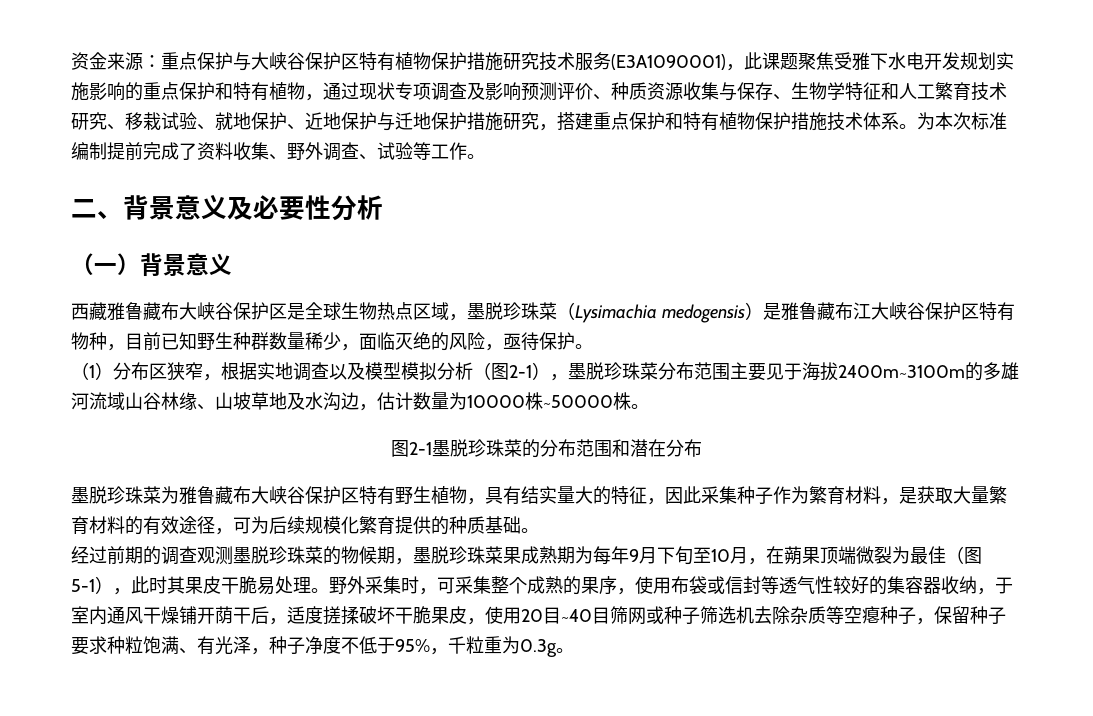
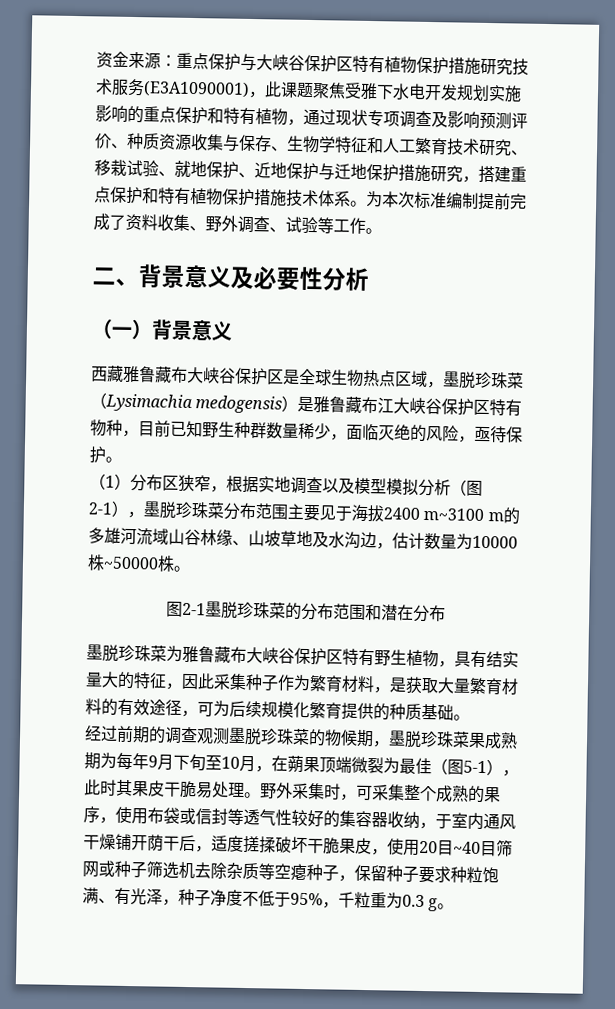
- （1）分布区狭窄，根据实地调查以及模型模拟分析（图2-1），墨脱珍珠菜分布范围主要见于海拔2400m~3100m的多雄河流域山谷林缘、山坡草地及水沟边，估计数量为10000株~50000株。
+ （1）分布区狭窄，根据实地调查以及模型模拟分析（图2-1），墨脱珍珠菜分布范围主要见于海拔2400 m~3100 m的多雄河流域山谷林缘、山坡草地及水沟边，估计数量为10000株~50000株。
- 野外采集时，可采集整个成熟的果序，使用布袋或信封等透气性较好的集容器收纳，于室内通风干燥铺开荫干后，适度搓揉破坏干脆果皮，使用20目~40目筛网或种子筛选机去除杂质等空瘪种子，保留种子要求种粒饱满、有光泽，种子净度不低于95%，千粒重为0.3g。
+ 野外采集时，可采集整个成熟的果序，使用布袋或信封等透气性较好的集容器收纳，于室内通风干燥铺开荫干后，适度搓揉破坏干脆果皮，使用20目~40目筛网或种子筛选机去除杂质等空瘪种子，保留种子要求种粒饱满、有光泽，种子净度不低于95%，千粒重为0.3 g。

